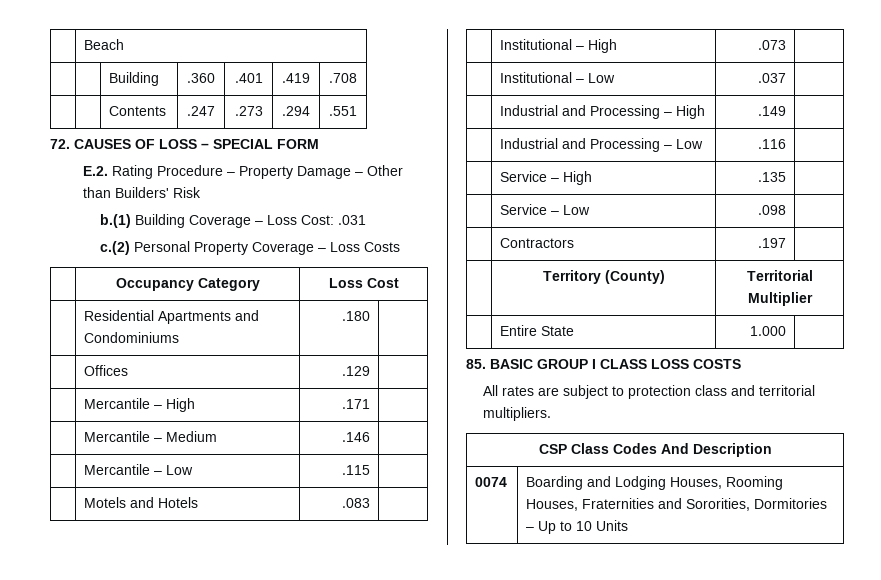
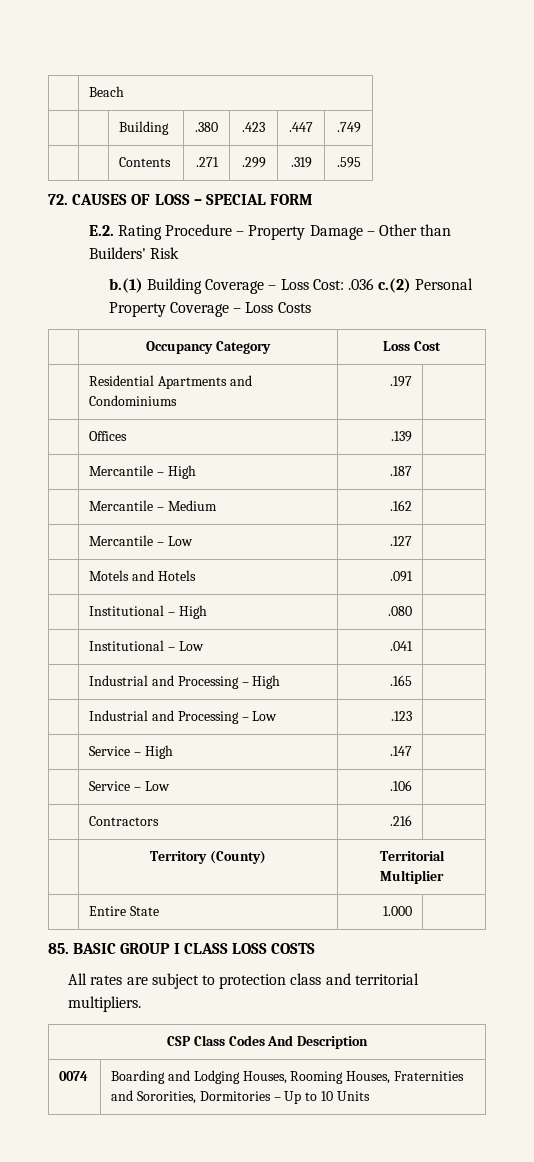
- | | Building | .360 | .401 | .419 | .708
- | | Contents | .247 | .273 | .294 | .551
+ | | Building | .380 | .423 | .447 | .749
+ | | Contents | .271 | .299 | .319 | .595
- b.(1) Building Coverage – Loss Cost: .031
- c.(2) Personal Property Coverage – Loss Costs
+ b.(1) Building Coverage – Loss Cost: .036 c.(2) Personal Property Coverage – Loss Costs
- | Residential Apartments and Condominiums | .180 |
+ | Residential Apartments and Condominiums | .197 |
- | Offices | .129 |
+ | Offices | .139 |
- | Mercantile – High | .171 |
+ | Mercantile – High | .187 |
- | Mercantile – Medium | .146 |
+ | Mercantile – Medium | .162 |
- | Mercantile – Low | .115 |
+ | Mercantile – Low | .127 |
- | Motels and Hotels | .083 |
+ | Motels and Hotels | .091 |
- | Institutional – High | .073 |
+ | Institutional – High | .080 |
- | Institutional – Low | .037 |
+ | Institutional – Low | .041 |
- | Industrial and Processing – High | .149 |
+ | Industrial and Processing – High | .165 |
- | Industrial and Processing – Low | .116 |
+ | Industrial and Processing – Low | .123 |
- | Service – High | .135 |
+ | Service – High | .147 |
- | Service – Low | .098 |
+ | Service – Low | .106 |
- | Contractors | .197 |
+ | Contractors | .216 |

